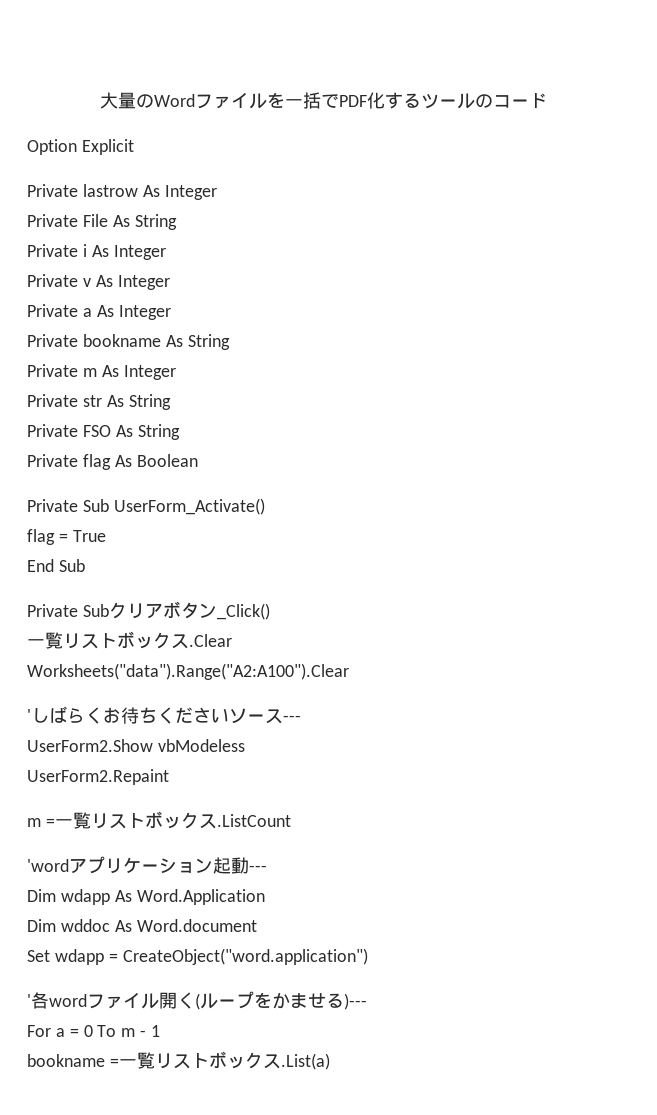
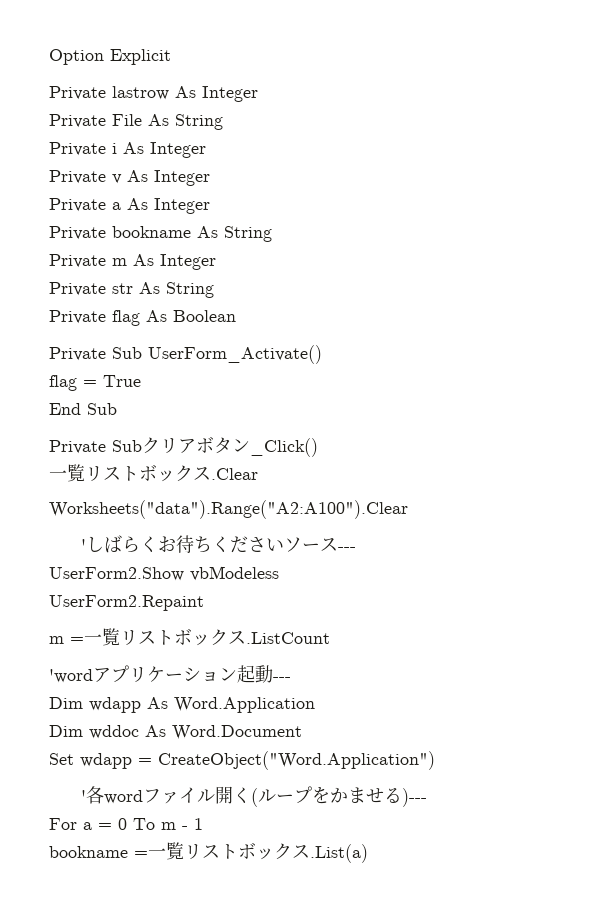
- 大量のWordファイルを一括でPDF化するツールのコード
- Private FSO As String
- Dim wddoc As Word.document
+ Dim wddoc As Word.Document
- Set wdapp = CreateObject("word.application")
+ Set wdapp = CreateObject("Word.Application")

